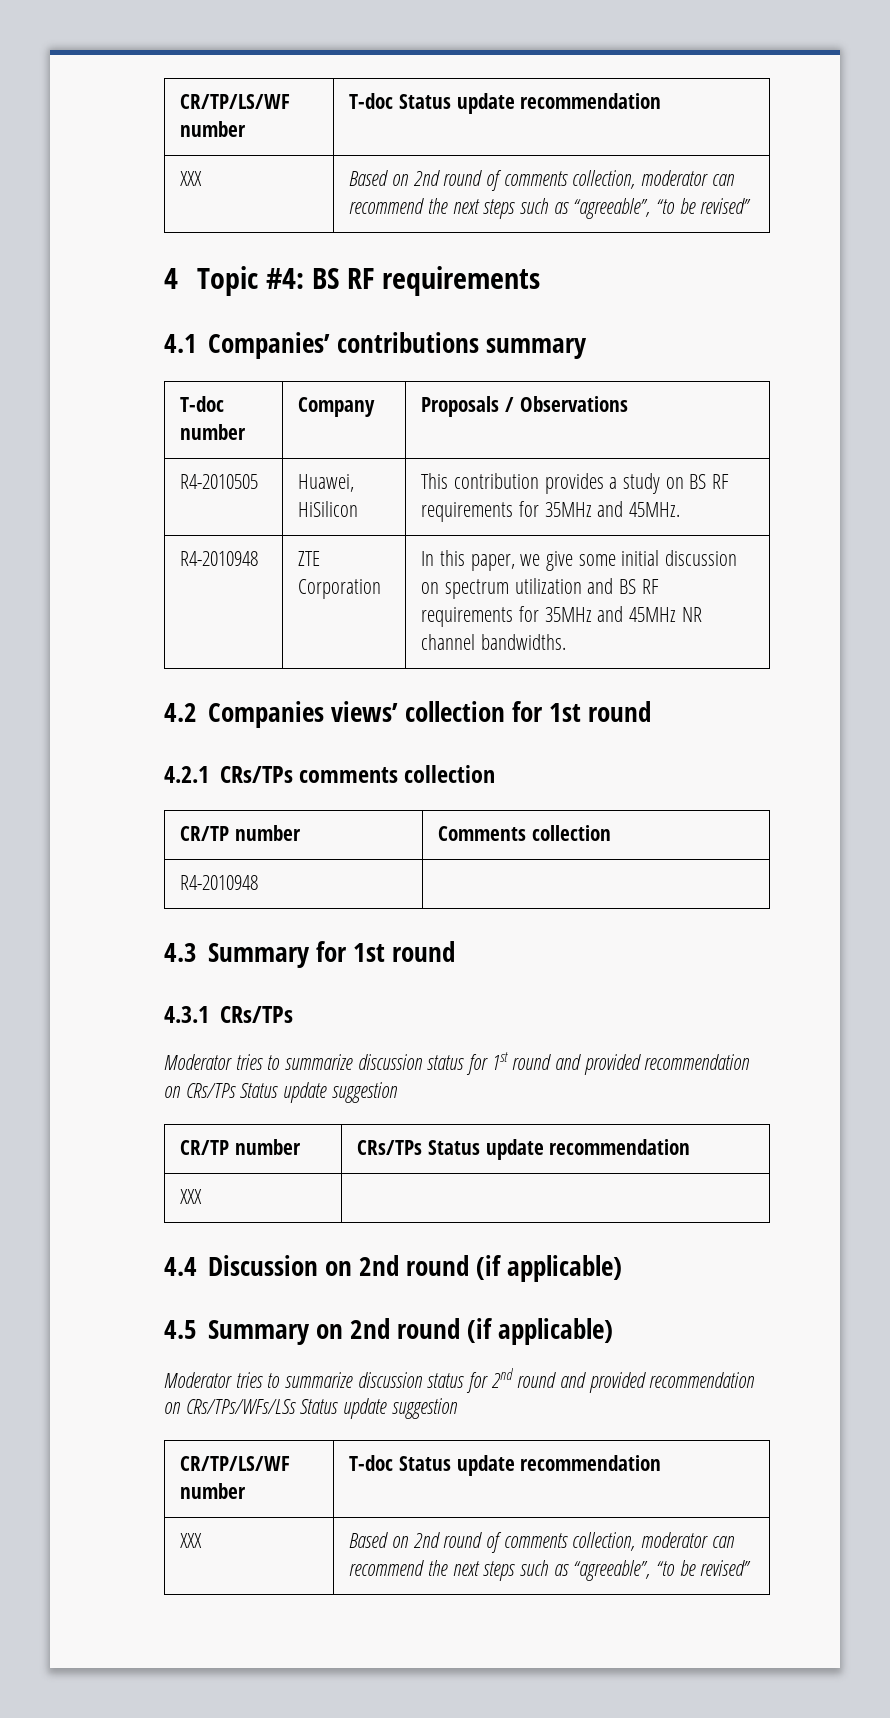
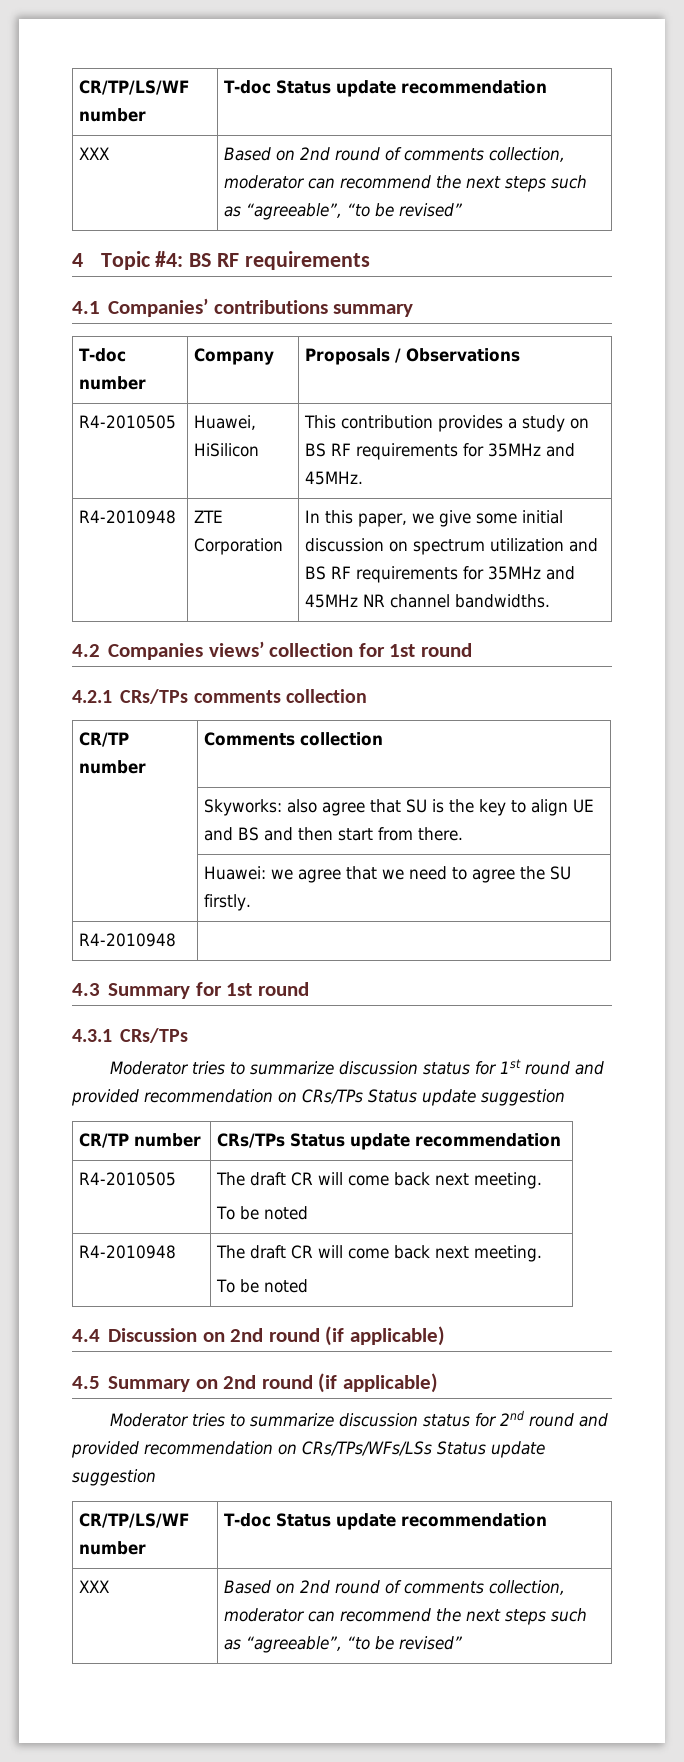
+ | Skyworks: also agree that SU is the key to align UE and BS and then start from there.
+ | Huawei: we agree that we need to agree the SU firstly.
  CR/TP number | CRs/TPs Status update recommendation
- XXX |
+ R4-2010505 | The draft CR will come back next meeting.
+ To be noted
+ R4-2010948 | The draft CR will come back next meeting.
+ To be noted

